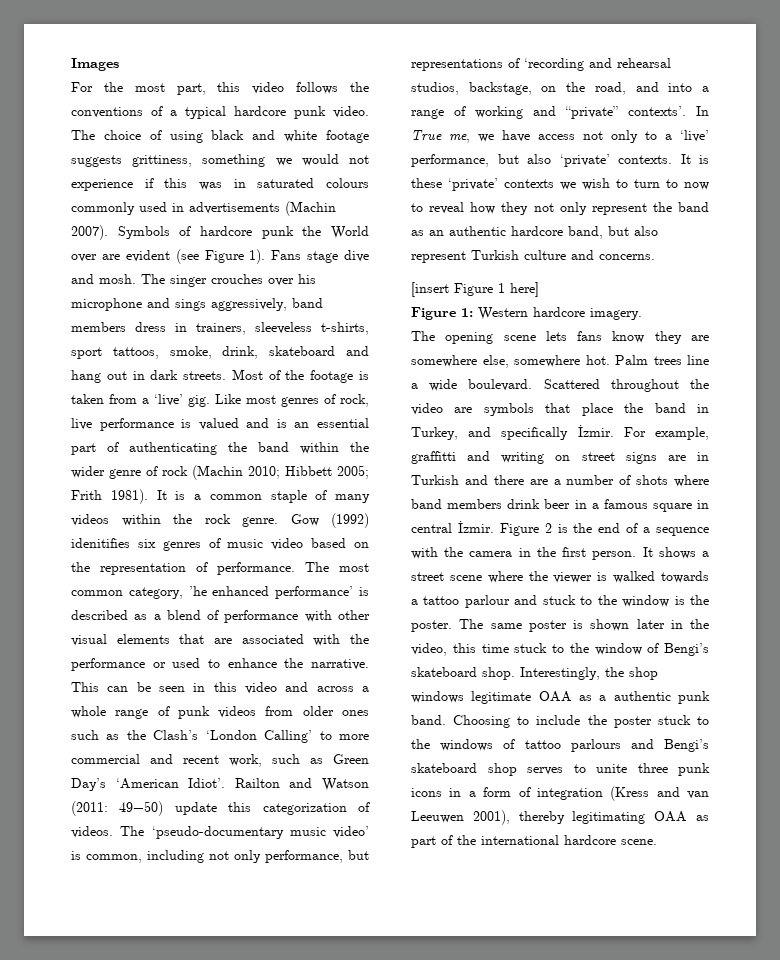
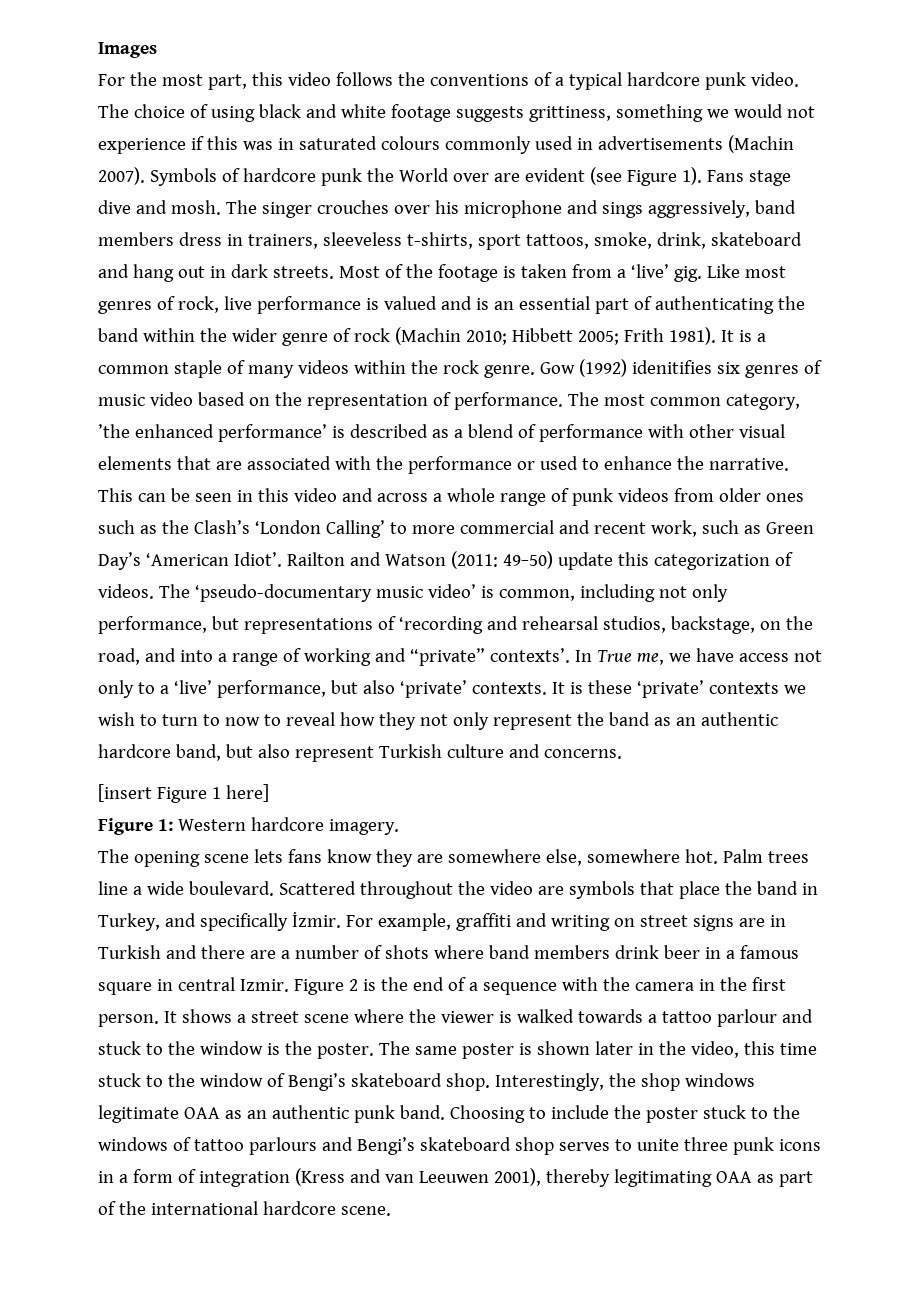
- The most common category, ’he enhanced performance’ is described as a blend of performance with other visual elements that are associated with the performance or used to enhance the narrative.
+ The most common category, ’the enhanced performance’ is described as a blend of performance with other visual elements that are associated with the performance or used to enhance the narrative.
- For example, graffitti and writing on street signs are in Turkish and there are a number of shots where band members drink beer in a famous square in central İzmir.
+ For example, graffiti and writing on street signs are in Turkish and there are a number of shots where band members drink beer in a famous square in central Izmir.
- Interestingly, the shop windows legitimate OAA as a authentic punk band.
+ Interestingly, the shop windows legitimate OAA as an authentic punk band.

